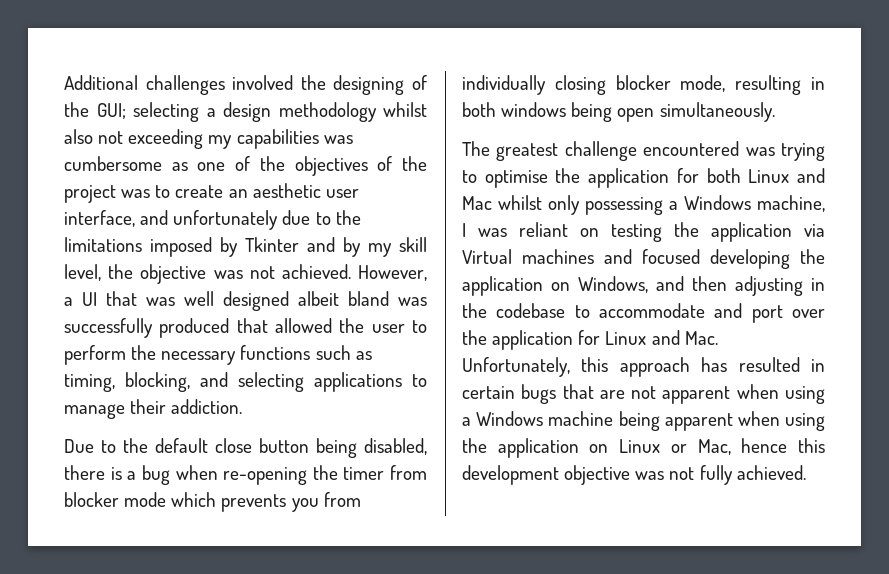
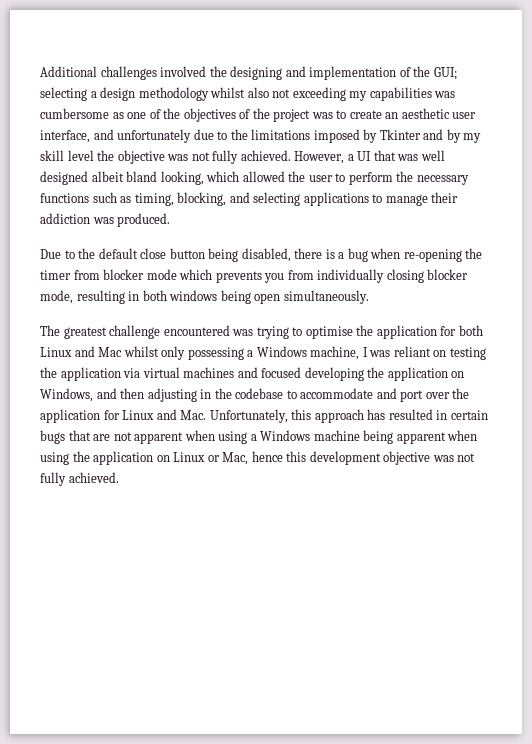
- Additional challenges involved the designing of the GUI; selecting a design methodology whilst also not exceeding my capabilities was cumbersome as one of the objectives of the project was to create an aesthetic user interface, and unfortunately due to the limitations imposed by Tkinter and by my skill level, the objective was not achieved.
+ Additional challenges involved the designing and implementation of the GUI; selecting a design methodology whilst also not exceeding my capabilities was cumbersome as one of the objectives of the project was to create an aesthetic user interface, and unfortunately due to the limitations imposed by Tkinter and by my skill level the objective was not fully achieved.
- However, a UI that was well designed albeit bland was successfully produced that allowed the user to perform the necessary functions such as timing, blocking, and selecting applications to manage their addiction.
+ However, a UI that was well designed albeit bland looking, which allowed the user to perform the necessary functions such as timing, blocking, and selecting applications to manage their addiction was produced.
- The greatest challenge encountered was trying to optimise the application for both Linux and Mac whilst only possessing a Windows machine, I was reliant on testing the application via Virtual machines and focused developing the application on Windows, and then adjusting in the codebase to accommodate and port over the application for Linux and Mac. Unfortunately, this approach has resulted in certain bugs that are not apparent when using a Windows machine being apparent when using the application on Linux or Mac, hence this development objective was not fully achieved.
+ The greatest challenge encountered was trying to optimise the application for both Linux and Mac whilst only possessing a Windows machine, I was reliant on testing the application via virtual machines and focused developing the application on Windows, and then adjusting in the codebase to accommodate and port over the application for Linux and Mac. Unfortunately, this approach has resulted in certain bugs that are not apparent when using a Windows machine being apparent when using the application on Linux or Mac, hence this development objective was not fully achieved.

